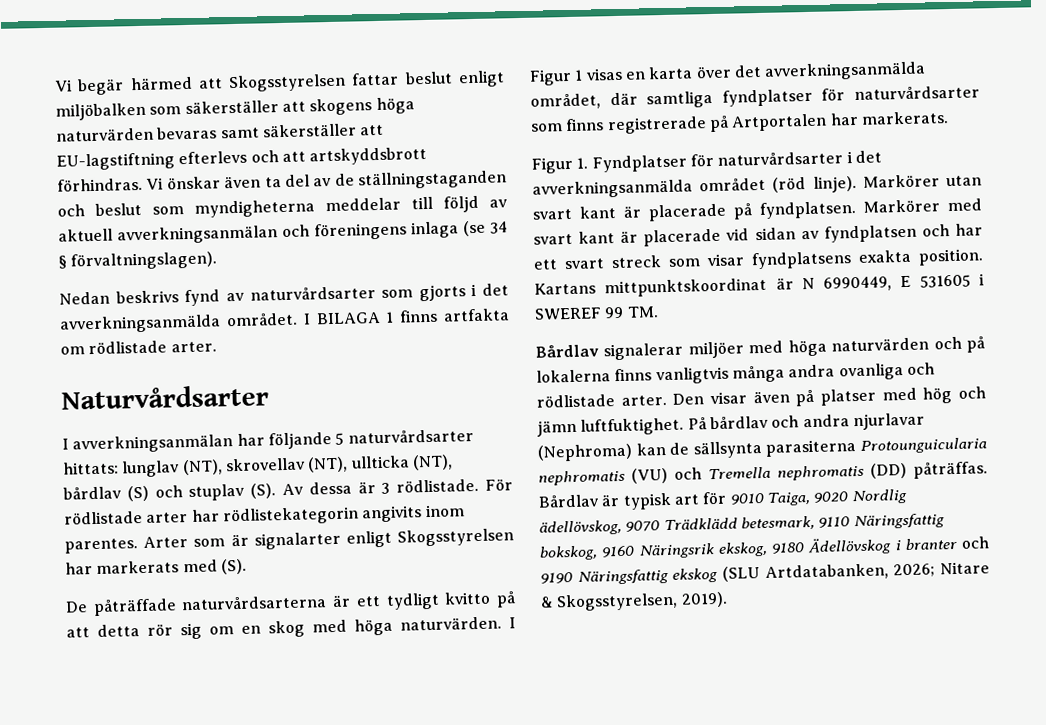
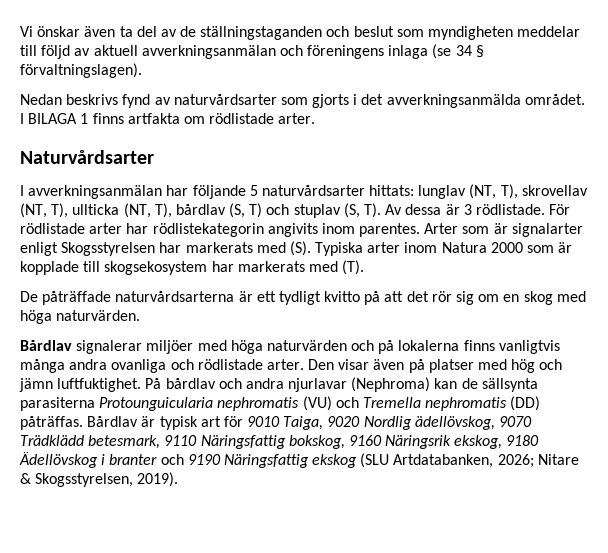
- Vi begär härmed att Skogsstyrelsen fattar beslut enligt miljöbalken som säkerställer att skogens höga naturvärden bevaras samt säkerställer att EU-lagstiftning efterlevs och att artskyddsbrott förhindras. Vi önskar även ta del av de ställningstaganden och beslut som myndigheterna meddelar till följd av aktuell avverkningsanmälan och föreningens inlaga (se 34 § förvaltningslagen).
+ Vi önskar även ta del av de ställningstaganden och beslut som myndigheten meddelar till följd av aktuell avverkningsanmälan och föreningens inlaga (se 34 § förvaltningslagen).
- I avverkningsanmälan har följande 5 naturvårdsarter hittats: lunglav (NT), skrovellav (NT), ullticka (NT), bårdlav (S) och stuplav (S). Av dessa är 3 rödlistade.
+ I avverkningsanmälan har följande 5 naturvårdsarter hittats: lunglav (NT, T), skrovellav (NT, T), ullticka (NT, T), bårdlav (S, T) och stuplav (S, T). Av dessa är 3 rödlistade.
- Arter som är signalarter enligt Skogsstyrelsen har markerats med (S).
+ Arter som är signalarter enligt Skogsstyrelsen har markerats med (S). Typiska arter inom Natura 2000 som är kopplade till skogsekosystem har markerats med (T).
- De påträffade naturvårdsarterna är ett tydligt kvitto på att detta rör sig om en skog med höga naturvärden. I Figur 1 visas en karta över det avverkningsanmälda området, där samtliga fyndplatser för naturvårdsarter som finns registrerade på Artportalen har markerats.
- Figur 1. Fyndplatser för naturvårdsarter i det avverkningsanmälda området (röd linje). Markörer utan svart kant är placerade på fyndplatsen. Markörer med svart kant är placerade vid sidan av fyndplatsen och har ett svart streck som visar fyndplatsens exakta position. Kartans mittpunktskoordinat är N 6990449, E 531605 i SWEREF 99 TM.
+ De påträffade naturvårdsarterna är ett tydligt kvitto på att det rör sig om en skog med höga naturvärden.

